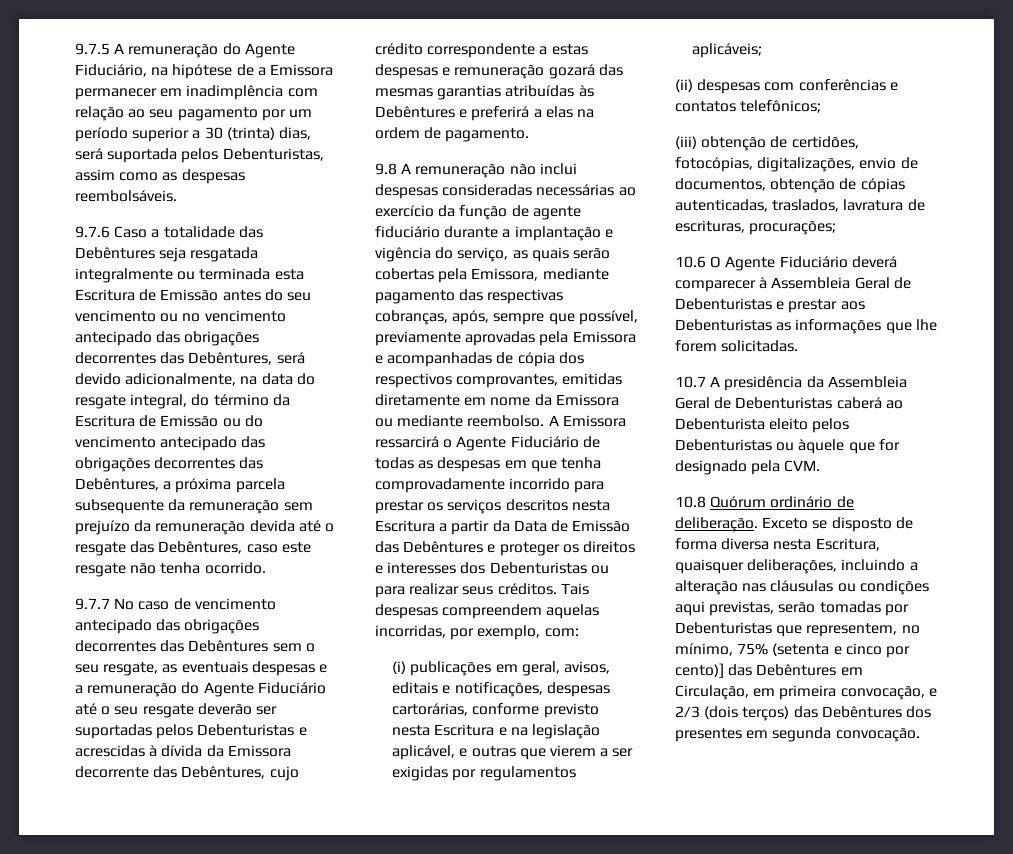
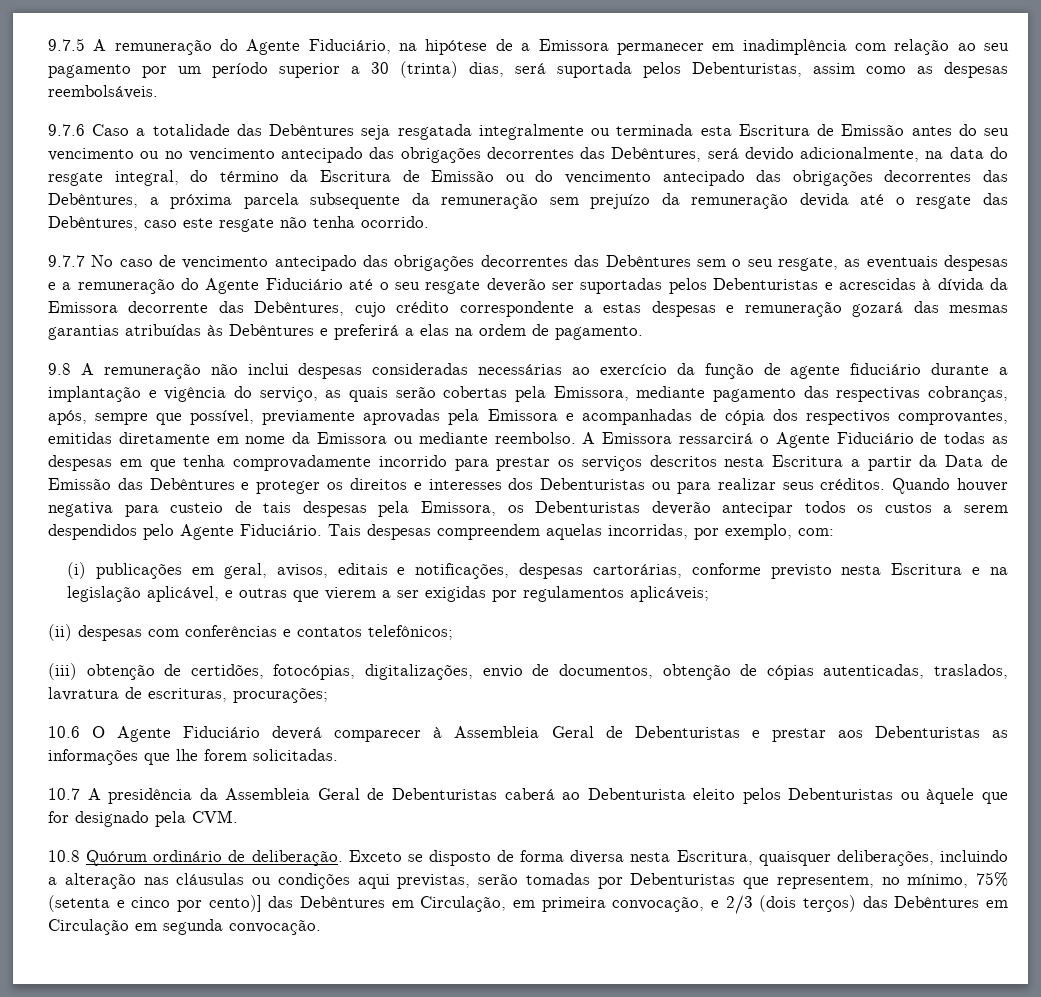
+ Quando houver negativa para custeio de tais despesas pela Emissora, os Debenturistas deverão antecipar todos os custos a serem despendidos pelo Agente Fiduciário.
- Exceto se disposto de forma diversa nesta Escritura, quaisquer deliberações, incluindo a alteração nas cláusulas ou condições aqui previstas, serão tomadas por Debenturistas que representem, no mínimo, 75% (setenta e cinco por cento)] das Debêntures em Circulação, em primeira convocação, e 2/3 (dois terços) das Debêntures dos presentes em segunda convocação.
+ Exceto se disposto de forma diversa nesta Escritura, quaisquer deliberações, incluindo a alteração nas cláusulas ou condições aqui previstas, serão tomadas por Debenturistas que representem, no mínimo, 75% (setenta e cinco por cento)] das Debêntures em Circulação, em primeira convocação, e 2/3 (dois terços) das Debêntures em Circulação em segunda convocação.

